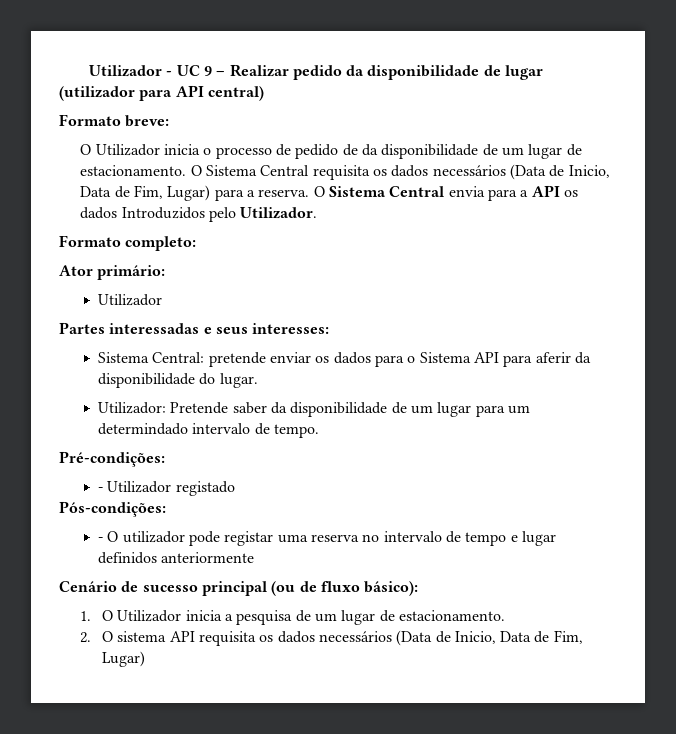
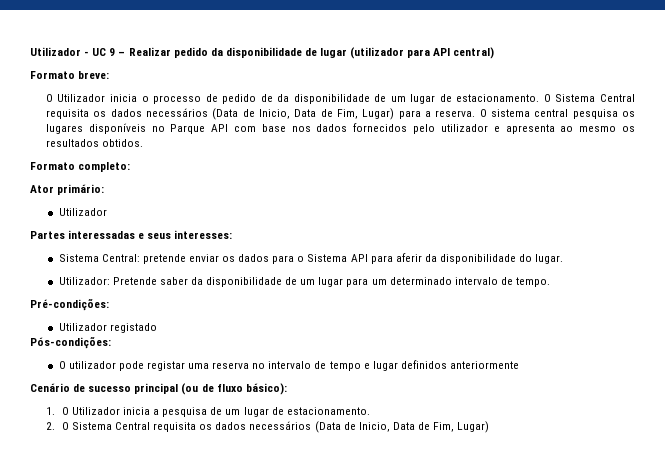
- O Sistema Central envia para a API os dados Introduzidos pelo Utilizador.
+ O sistema central pesquisa os lugares disponíveis no Parque API com base nos dados fornecidos pelo utilizador e apresenta ao mesmo os resultados obtidos.
- Utilizador: Pretende saber da disponibilidade de um lugar para um determindado intervalo de tempo.
+ Utilizador: Pretende saber da disponibilidade de um lugar para um determinado intervalo de tempo.
- - Utilizador registado
+ Utilizador registado
- - O utilizador pode registar uma reserva no intervalo de tempo e lugar definidos anteriormente
+ O utilizador pode registar uma reserva no intervalo de tempo e lugar definidos anteriormente
- 2. O sistema API requisita os dados necessários (Data de Inicio, Data de Fim, Lugar)
+ 2. O Sistema Central requisita os dados necessários (Data de Inicio, Data de Fim, Lugar)

